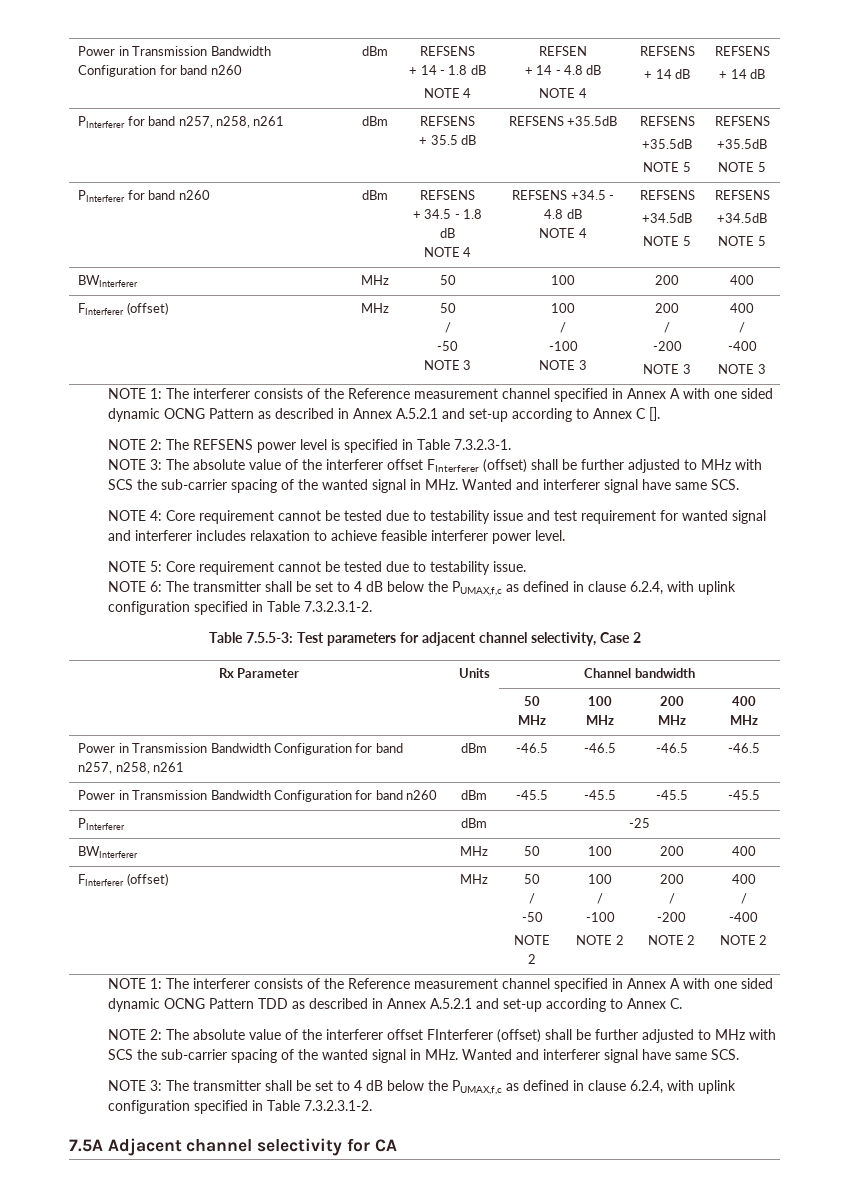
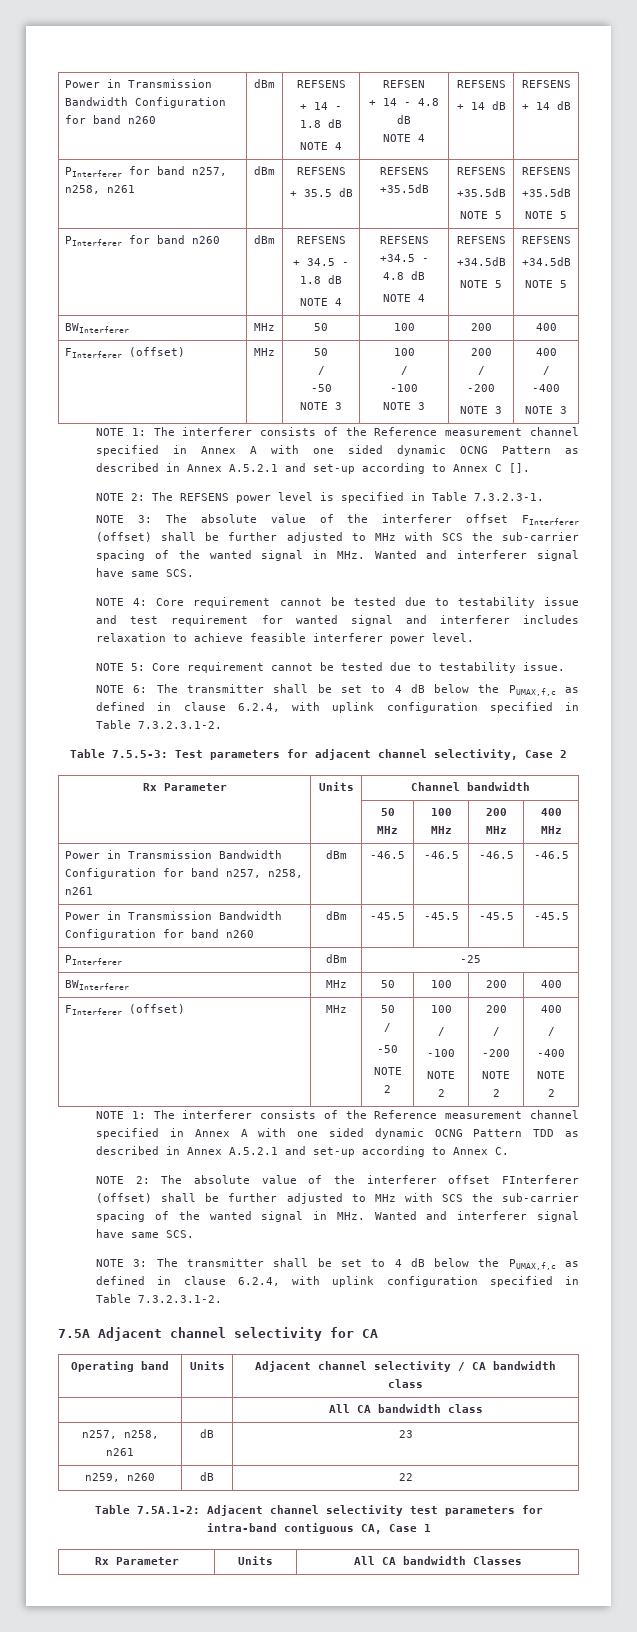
+ Operating band | Units | Adjacent channel selectivity / CA bandwidth class
+ | | All CA bandwidth class
+ n257, n258, n261 | dB | 23
+ n259, n260 | dB | 22
+ Table 7.5A.1-2: Adjacent channel selectivity test parameters for intra-band contiguous CA, Case 1
+ Rx Parameter | Units | All CA bandwidth Classes

